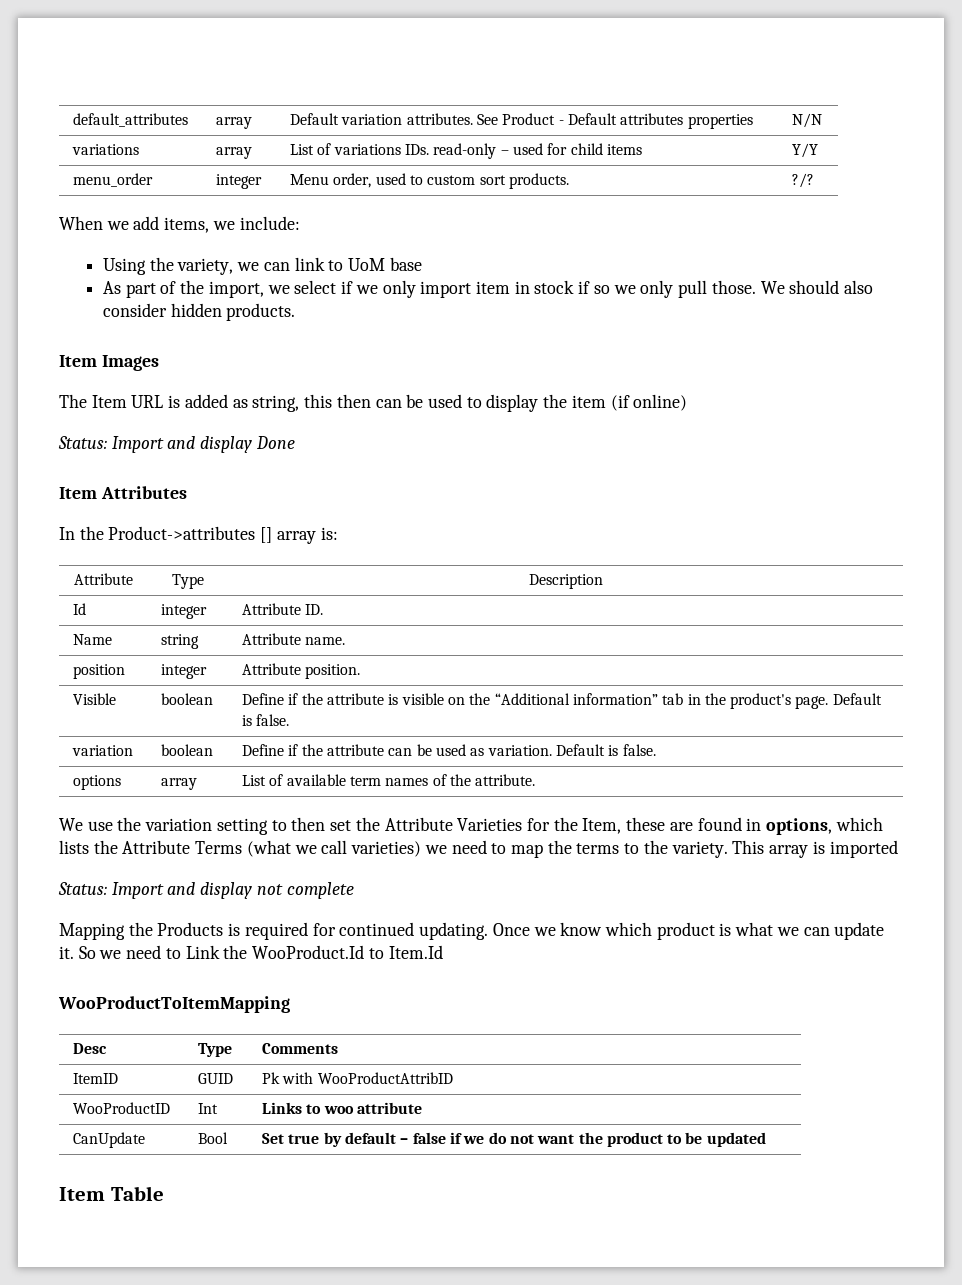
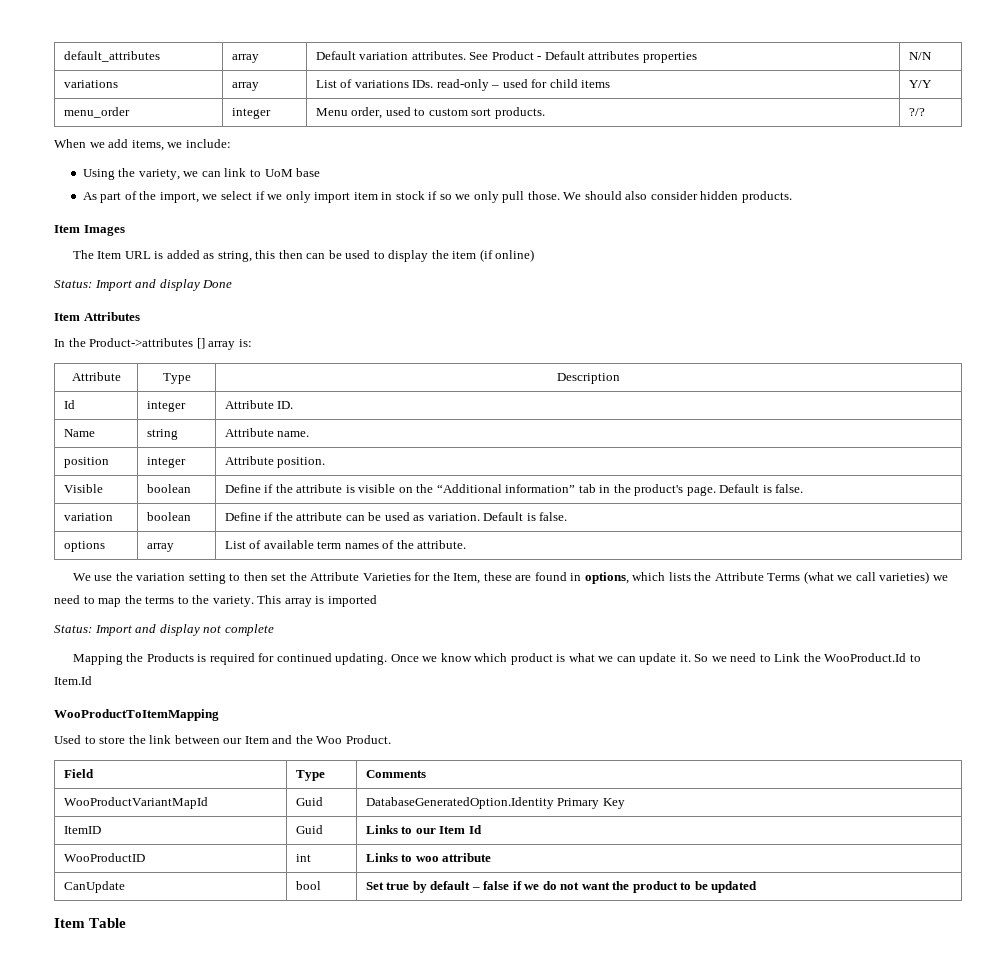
- Desc | Type | Comments
- ItemID | GUID | Pk with WooProductAttribID
+ Used to store the link between our Item and the Woo Product.
+ Field | Type | Comments
+ WooProductVariantMapId | Guid | DatabaseGeneratedOption.Identity Primary Key
+ ItemID | Guid | Links to our Item Id
- WooProductID | Int | Links to woo attribute
+ WooProductID | int | Links to woo attribute
- CanUpdate | Bool | Set true by default – false if we do not want the product to be updated
+ CanUpdate | bool | Set true by default – false if we do not want the product to be updated

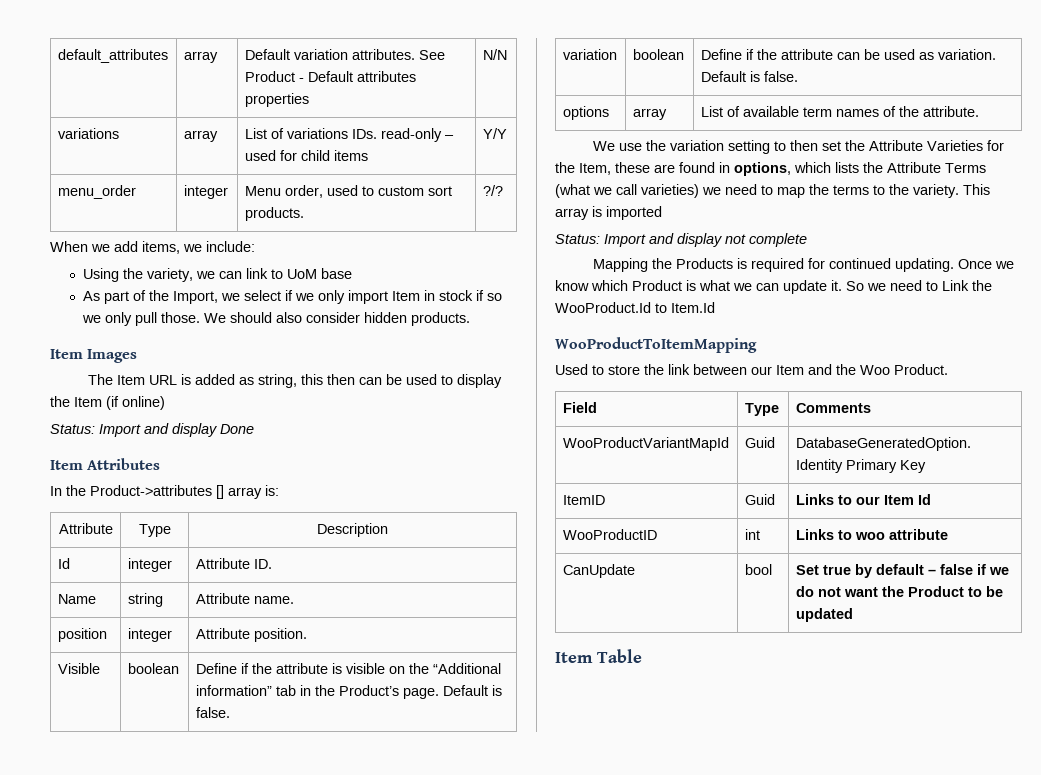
- As part of the import, we select if we only import item in stock if so we only pull those.
+ As part of the Import, we select if we only import Item in stock if so we only pull those.
- The Item URL is added as string, this then can be used to display the item (if online)
+ The Item URL is added as string, this then can be used to display the Item (if online)
- Visible | boolean | Define if the attribute is visible on the “Additional information” tab in the product's page. Default is false.
+ Visible | boolean | Define if the attribute is visible on the “Additional information” tab in the Product’s page. Default is false.
- Once we know which product is what we can update it.
+ Once we know which Product is what we can update it.
- CanUpdate | bool | Set true by default – false if we do not want the product to be updated
+ CanUpdate | bool | Set true by default – false if we do not want the Product to be updated

